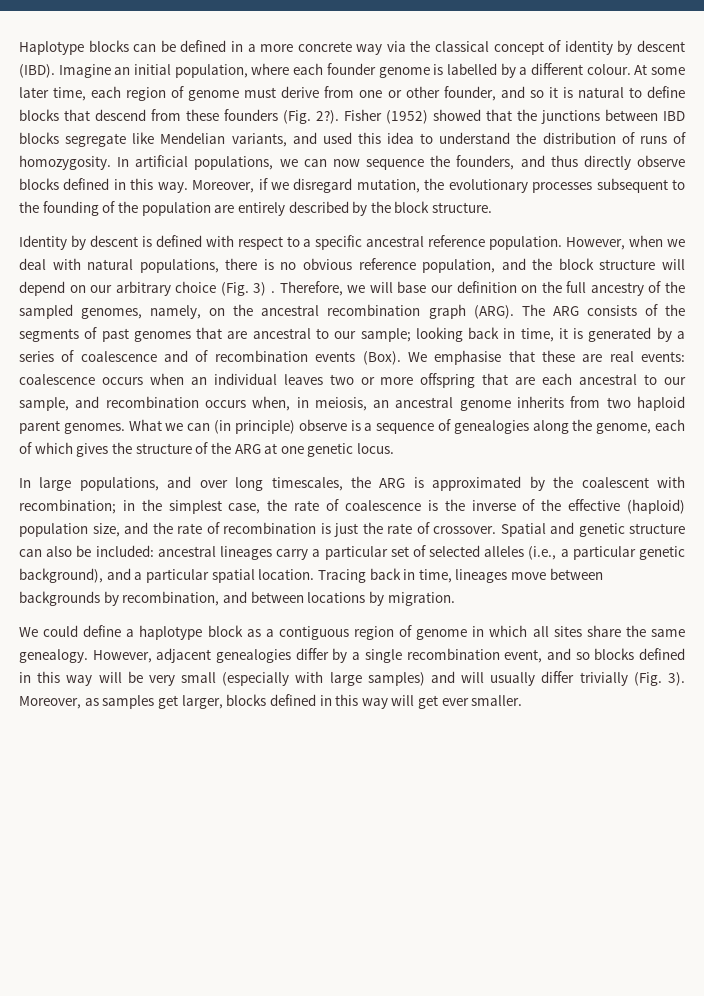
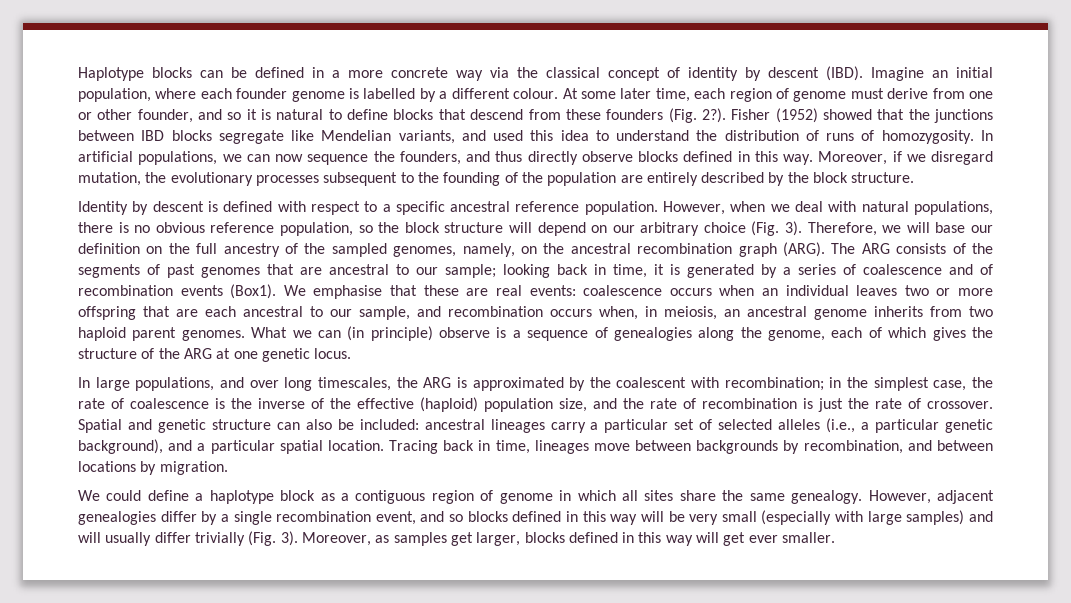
- However, when we deal with natural populations, there is no obvious reference population, and the block structure will depend on our arbitrary choice (Fig. 3) .
+ However, when we deal with natural populations, there is no obvious reference population, so the block structure will depend on our arbitrary choice (Fig. 3).
- The ARG consists of the segments of past genomes that are ancestral to our sample; looking back in time, it is generated by a series of coalescence and of recombination events (Box).
+ The ARG consists of the segments of past genomes that are ancestral to our sample; looking back in time, it is generated by a series of coalescence and of recombination events (Box1).

